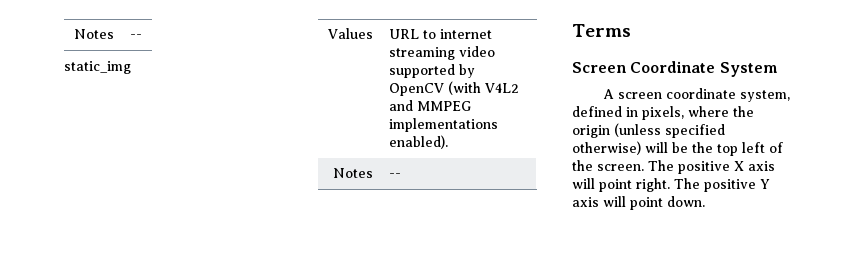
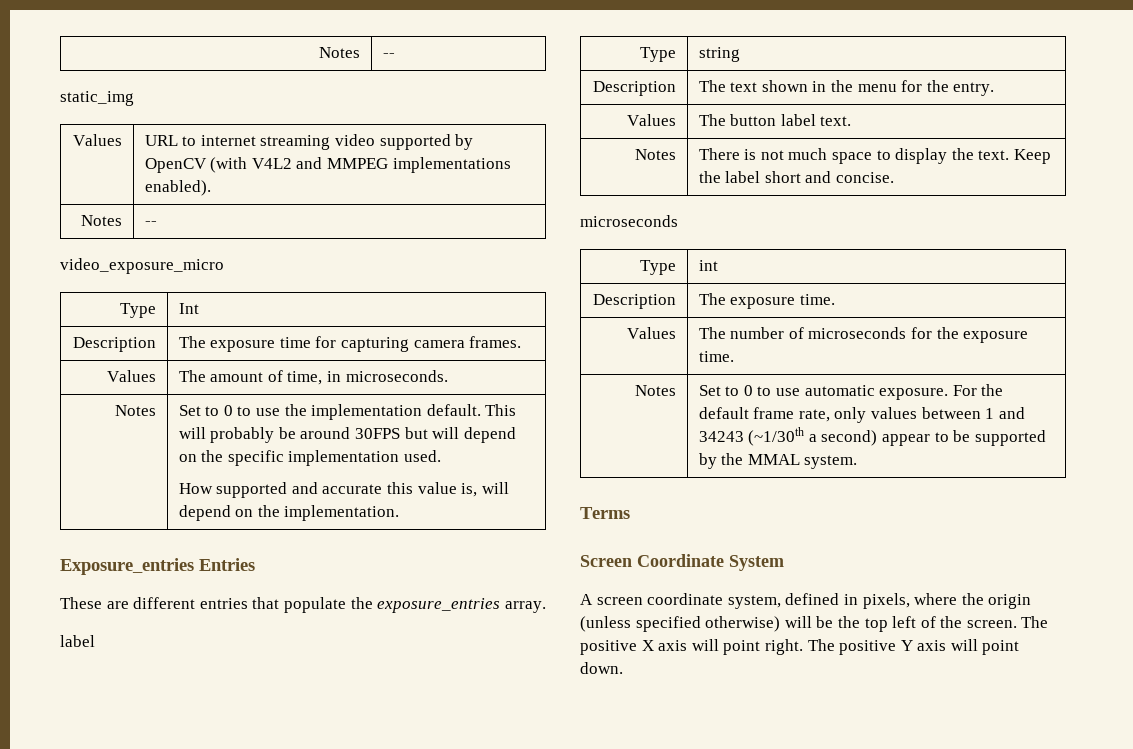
+ video_exposure_micro
+ Type | Int
+ Description | The exposure time for capturing camera frames.
+ Values | The amount of time, in microseconds.
+ Notes | Set to 0 to use the implementation default. This will probably be around 30FPS but will depend on the specific implementation used.
+ How supported and accurate this value is, will depend on the implementation.
+ Exposure_entries Entries
+ These are different entries that populate the exposure_entries array.
+ label
+ Type | string
+ Description | The text shown in the menu for the entry.
+ Values | The button label text.
+ Notes | There is not much space to display the text. Keep the label short and concise.
+ microseconds
+ Type | int
+ Description | The exposure time.
+ Values | The number of microseconds for the exposure time.
+ Notes | Set to 0 to use automatic exposure. For the default frame rate, only values between 1 and 34243 (~1/30th a second) appear to be supported by the MMAL system.

